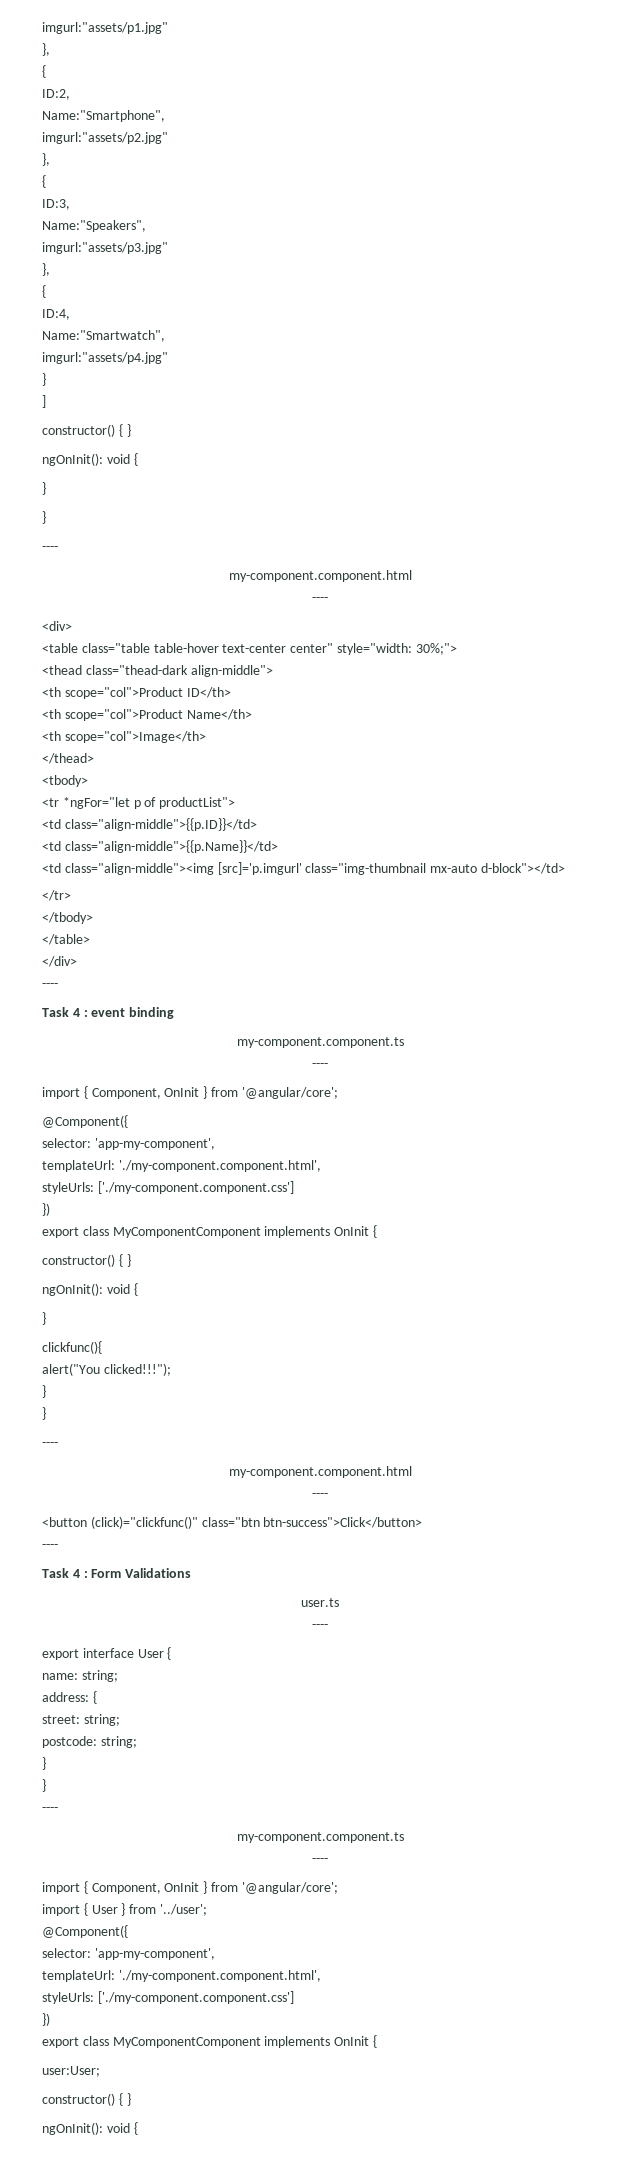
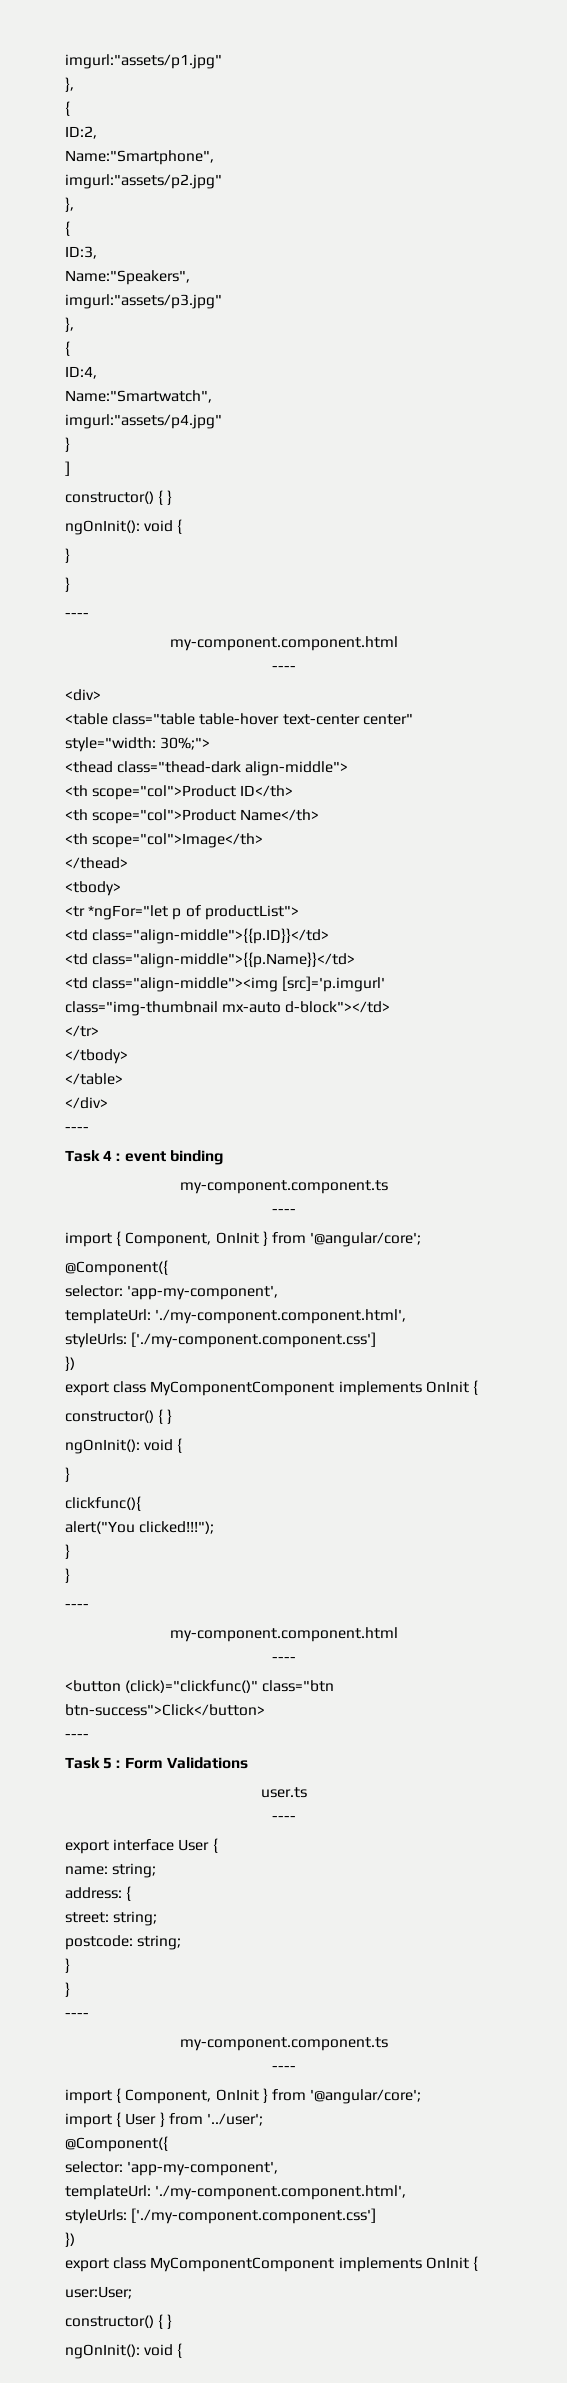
- Task 4 : Form Validations
+ Task 5 : Form Validations

